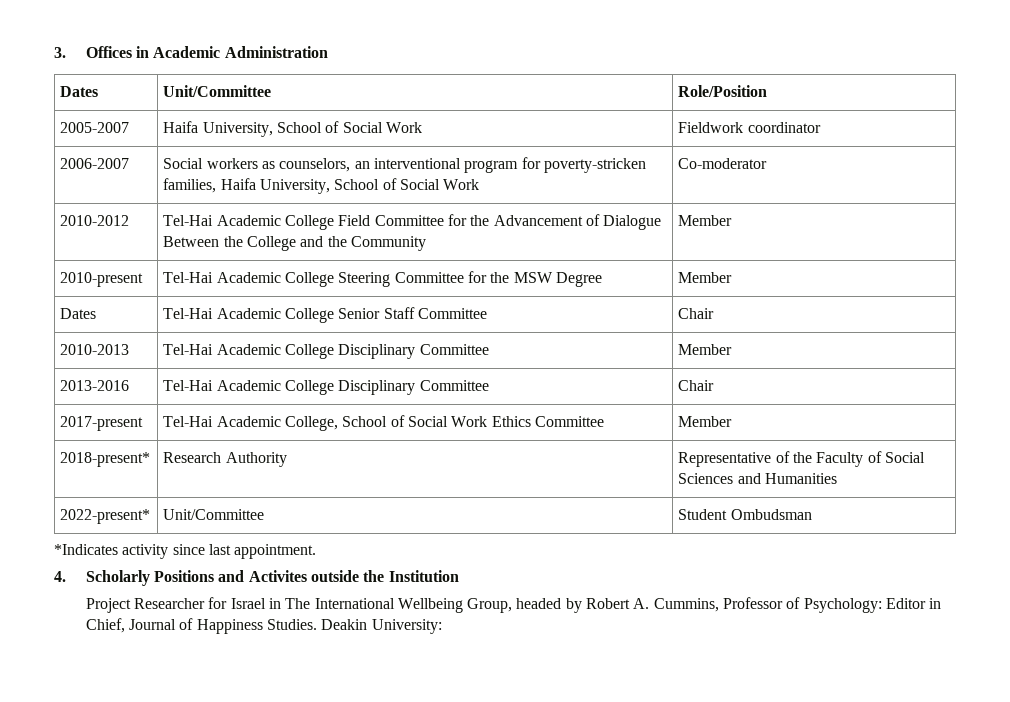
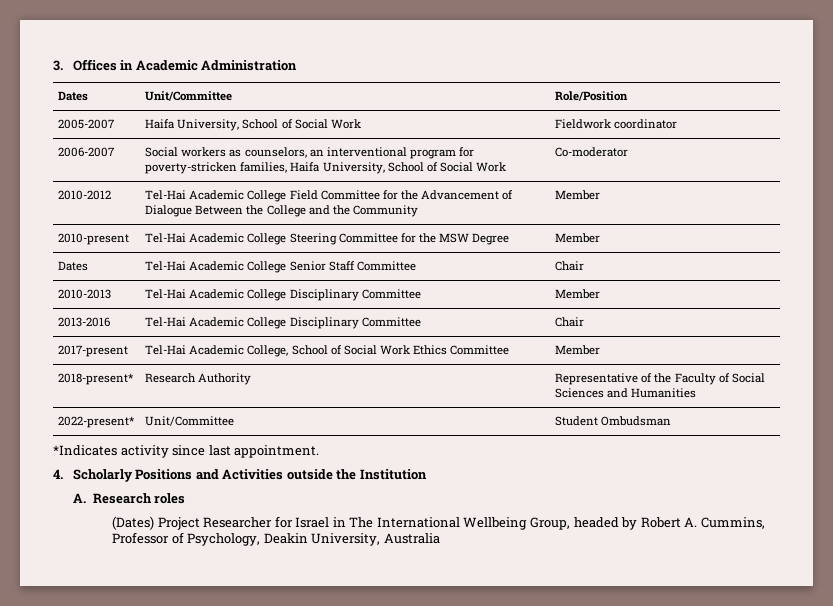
- 4. Scholarly Positions and Activites outside the Institution
+ 4. Scholarly Positions and Activities outside the Institution
- Project Researcher for Israel in The International Wellbeing Group, headed by Robert A. Cummins, Professor of Psychology: Editor in Chief, Journal of Happiness Studies. Deakin University:
+ A. Research roles
+ (Dates) Project Researcher for Israel in The International Wellbeing Group, headed by Robert A. Cummins, Professor of Psychology, Deakin University, Australia

